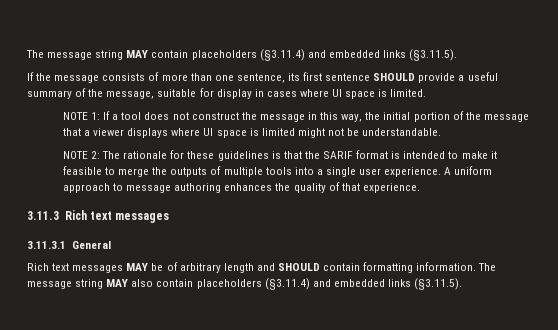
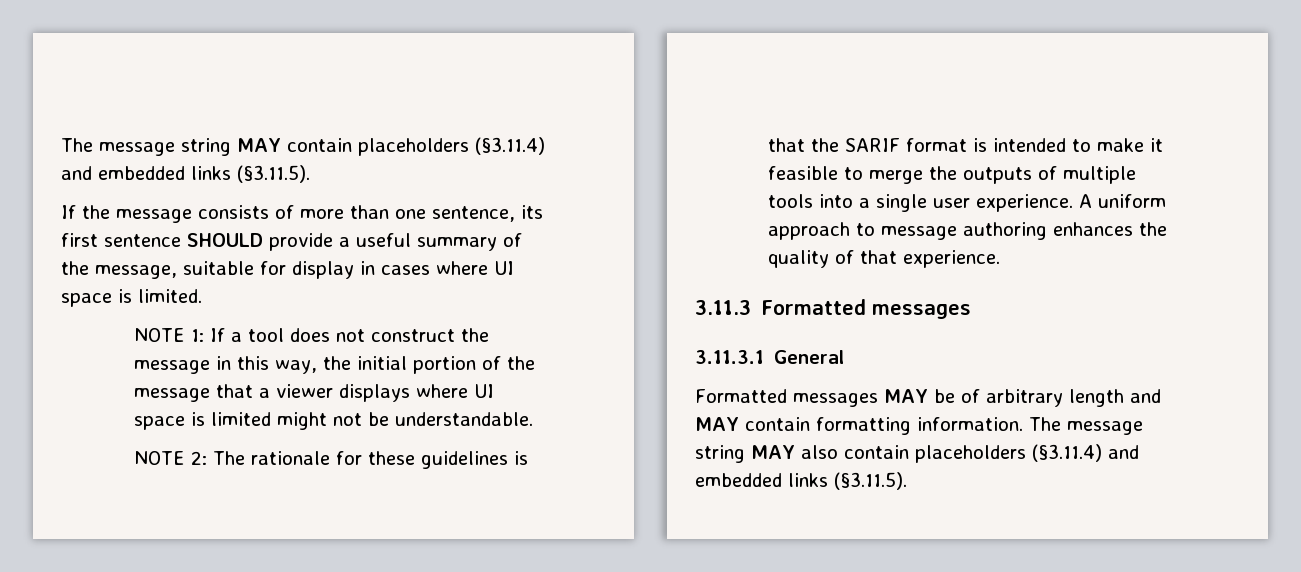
- 3.11.3 Rich text messages
+ 3.11.3 Formatted messages
- Rich text messages MAY be of arbitrary length and SHOULD contain formatting information.
+ Formatted messages MAY be of arbitrary length and MAY contain formatting information.

